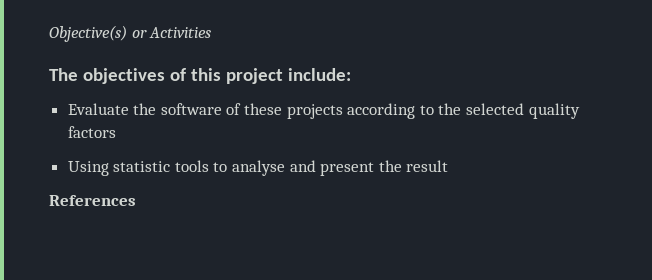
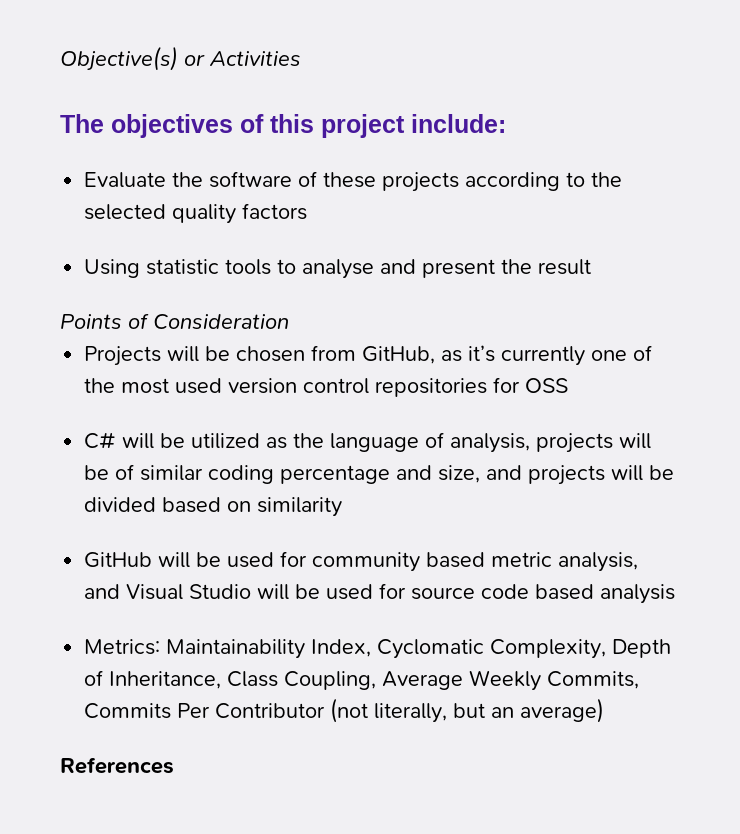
+ Points of Consideration
+ Projects will be chosen from GitHub, as it’s currently one of the most used version control repositories for OSS
+ C# will be utilized as the language of analysis, projects will be of similar coding percentage and size, and projects will be divided based on similarity
+ GitHub will be used for community based metric analysis, and Visual Studio will be used for source code based analysis
+ Metrics: Maintainability Index, Cyclomatic Complexity, Depth of Inheritance, Class Coupling, Average Weekly Commits, Commits Per Contributor (not literally, but an average)

